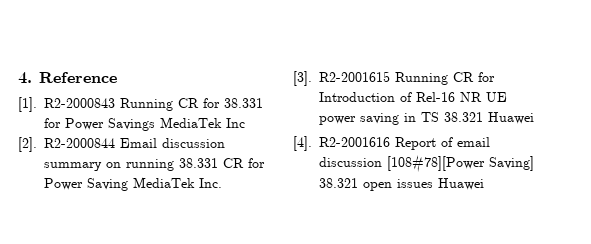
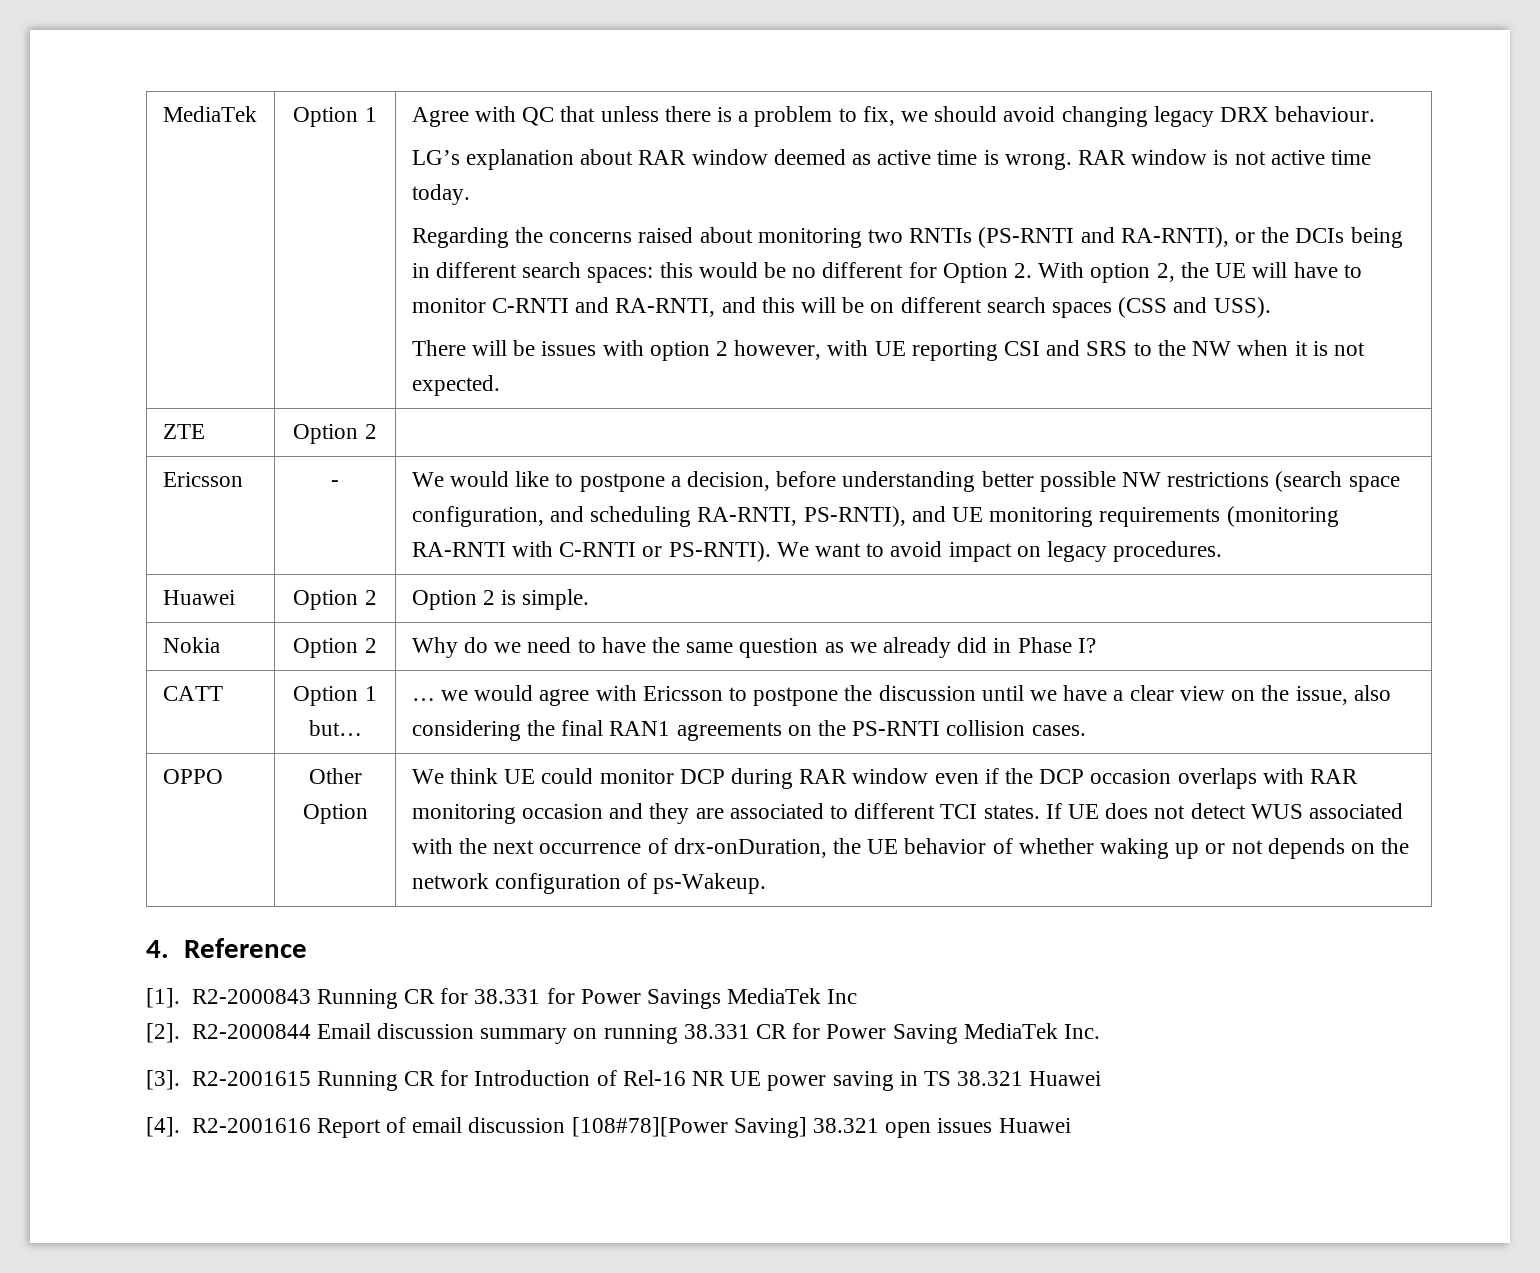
+ MediaTek | Option 1 | Agree with QC that unless there is a problem to fix, we should avoid changing legacy DRX behaviour.
+ LG’s explanation about RAR window deemed as active time is wrong. RAR window is not active time today.
+ Regarding the concerns raised about monitoring two RNTIs (PS-RNTI and RA-RNTI), or the DCIs being in different search spaces: this would be no different for Option 2. With option 2, the UE will have to monitor C-RNTI and RA-RNTI, and this will be on different search spaces (CSS and USS).
+ There will be issues with option 2 however, with UE reporting CSI and SRS to the NW when it is not expected.
+ ZTE | Option 2 |
+ Ericsson | - | We would like to postpone a decision, before understanding better possible NW restrictions (search space configuration, and scheduling RA-RNTI, PS-RNTI), and UE monitoring requirements (monitoring RA-RNTI with C-RNTI or PS-RNTI). We want to avoid impact on legacy procedures.
+ Huawei | Option 2 | Option 2 is simple.
+ Nokia | Option 2 | Why do we need to have the same question as we already did in Phase I?
+ CATT | Option 1 but… | … we would agree with Ericsson to postpone the discussion until we have a clear view on the issue, also considering the final RAN1 agreements on the PS-RNTI collision cases.
+ OPPO | Other Option | We think UE could monitor DCP during RAR window even if the DCP occasion overlaps with RAR monitoring occasion and they are associated to different TCI states. If UE does not detect WUS associated with the next occurrence of drx-onDuration, the UE behavior of whether waking up or not depends on the network configuration of ps-Wakeup.

